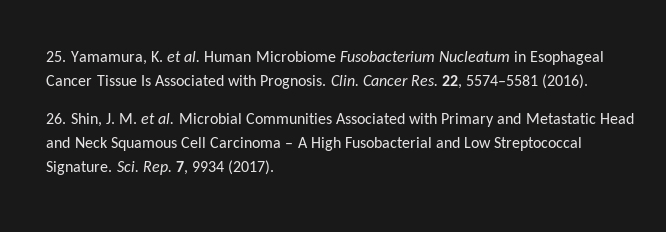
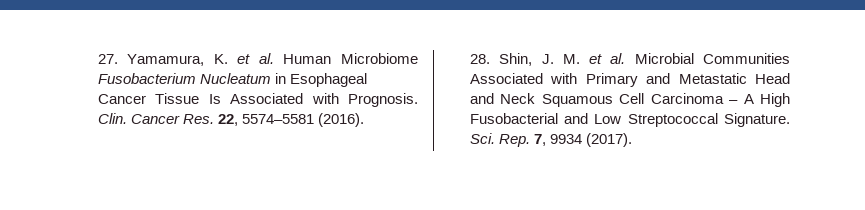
- 25. Yamamura, K. et al. Human Microbiome Fusobacterium Nucleatum in Esophageal Cancer Tissue Is Associated with Prognosis.
+ 27. Yamamura, K. et al. Human Microbiome Fusobacterium Nucleatum in Esophageal Cancer Tissue Is Associated with Prognosis.
- 26. Shin, J. M. et al. Microbial Communities Associated with Primary and Metastatic Head and Neck Squamous Cell Carcinoma – A High Fusobacterial and Low Streptococcal Signature.
+ 28. Shin, J. M. et al. Microbial Communities Associated with Primary and Metastatic Head and Neck Squamous Cell Carcinoma – A High Fusobacterial and Low Streptococcal Signature.

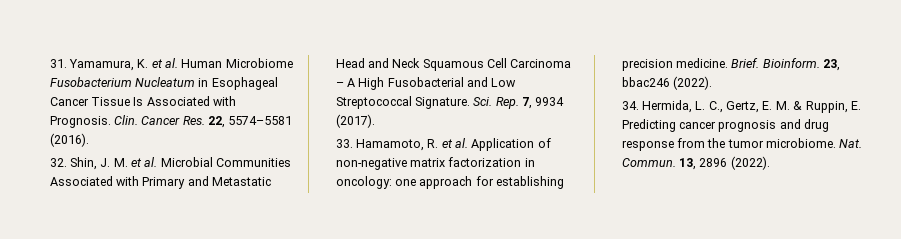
- 27. Yamamura, K. et al. Human Microbiome Fusobacterium Nucleatum in Esophageal Cancer Tissue Is Associated with Prognosis.
+ 31. Yamamura, K. et al. Human Microbiome Fusobacterium Nucleatum in Esophageal Cancer Tissue Is Associated with Prognosis.
- 28. Shin, J. M. et al. Microbial Communities Associated with Primary and Metastatic Head and Neck Squamous Cell Carcinoma – A High Fusobacterial and Low Streptococcal Signature.
+ 32. Shin, J. M. et al. Microbial Communities Associated with Primary and Metastatic Head and Neck Squamous Cell Carcinoma – A High Fusobacterial and Low Streptococcal Signature.
+ 33. Hamamoto, R. et al. Application of non-negative matrix factorization in oncology: one approach for establishing precision medicine. Brief. Bioinform. 23, bbac246 (2022).
+ 34. Hermida, L. C., Gertz, E. M. & Ruppin, E. Predicting cancer prognosis and drug response from the tumor microbiome. Nat. Commun. 13, 2896 (2022).

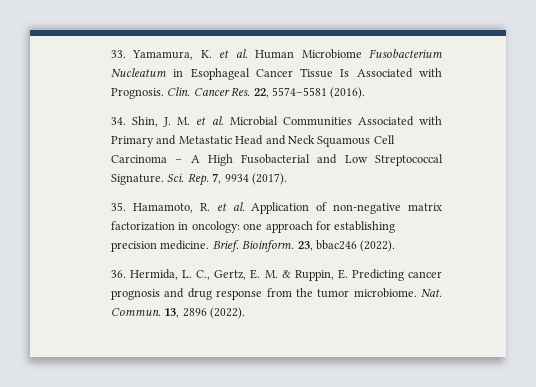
- 31. Yamamura, K. et al. Human Microbiome Fusobacterium Nucleatum in Esophageal Cancer Tissue Is Associated with Prognosis.
+ 33. Yamamura, K. et al. Human Microbiome Fusobacterium Nucleatum in Esophageal Cancer Tissue Is Associated with Prognosis.
- 32. Shin, J. M. et al. Microbial Communities Associated with Primary and Metastatic Head and Neck Squamous Cell Carcinoma – A High Fusobacterial and Low Streptococcal Signature.
+ 34. Shin, J. M. et al. Microbial Communities Associated with Primary and Metastatic Head and Neck Squamous Cell Carcinoma – A High Fusobacterial and Low Streptococcal Signature.
- 33. Hamamoto, R. et al. Application of non-negative matrix factorization in oncology: one approach for establishing precision medicine.
+ 35. Hamamoto, R. et al. Application of non-negative matrix factorization in oncology: one approach for establishing precision medicine.
- 34. Hermida, L. C., Gertz, E. M. & Ruppin, E. Predicting cancer prognosis and drug response from the tumor microbiome.
+ 36. Hermida, L. C., Gertz, E. M. & Ruppin, E. Predicting cancer prognosis and drug response from the tumor microbiome.

